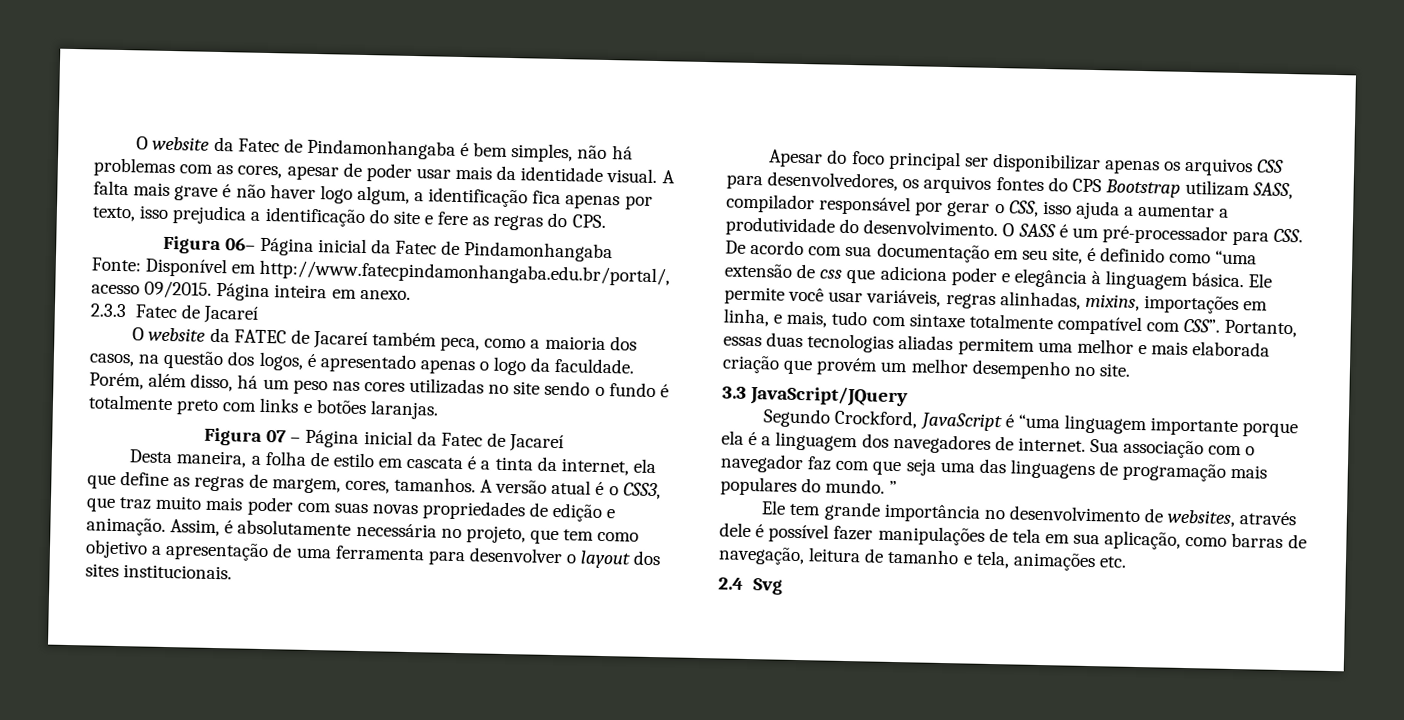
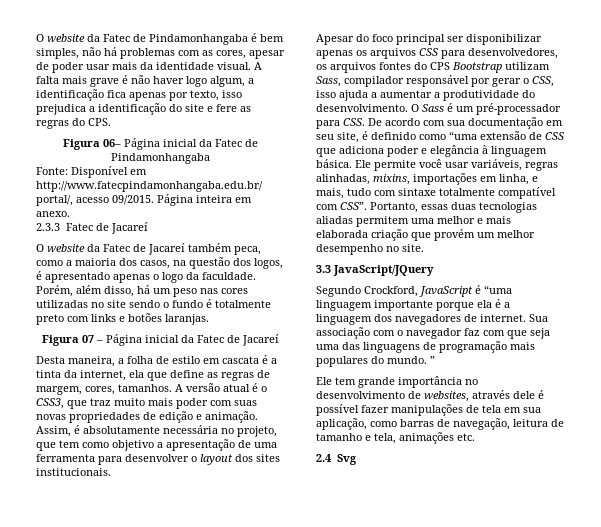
- O website da FATEC de Jacareí também peca, como a maioria dos casos, na questão dos logos, é apresentado apenas o logo da faculdade.
+ O website da Fatec de Jacareí também peca, como a maioria dos casos, na questão dos logos, é apresentado apenas o logo da faculdade.
- Apesar do foco principal ser disponibilizar apenas os arquivos CSS para desenvolvedores, os arquivos fontes do CPS Bootstrap utilizam SASS, compilador responsável por gerar o CSS, isso ajuda a aumentar a produtividade do desenvolvimento.
+ Apesar do foco principal ser disponibilizar apenas os arquivos CSS para desenvolvedores, os arquivos fontes do CPS Bootstrap utilizam Sass, compilador responsável por gerar o CSS, isso ajuda a aumentar a produtividade do desenvolvimento.
- O SASS é um pré-processador para CSS. De acordo com sua documentação em seu site, é definido como “uma extensão de css que adiciona poder e elegância à linguagem básica.
+ O Sass é um pré-processador para CSS. De acordo com sua documentação em seu site, é definido como “uma extensão de CSS que adiciona poder e elegância à linguagem básica.

